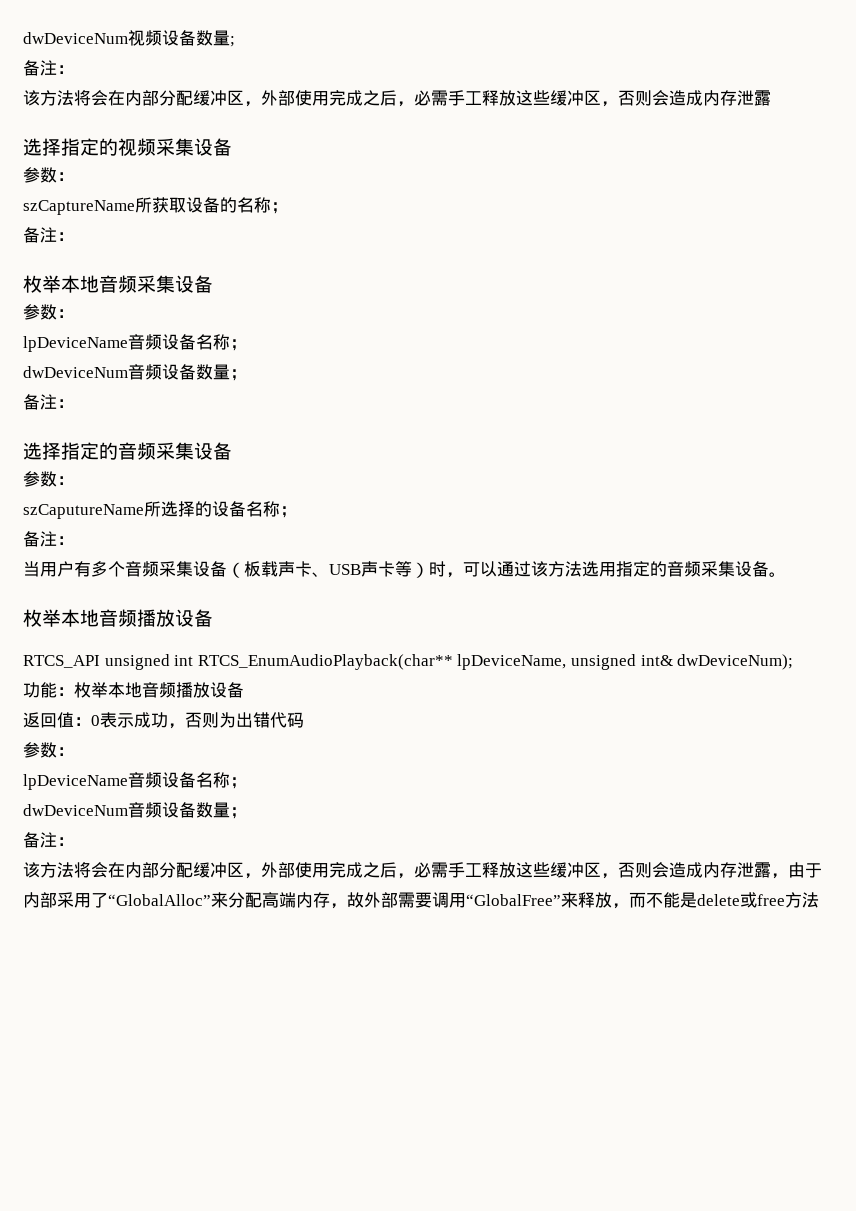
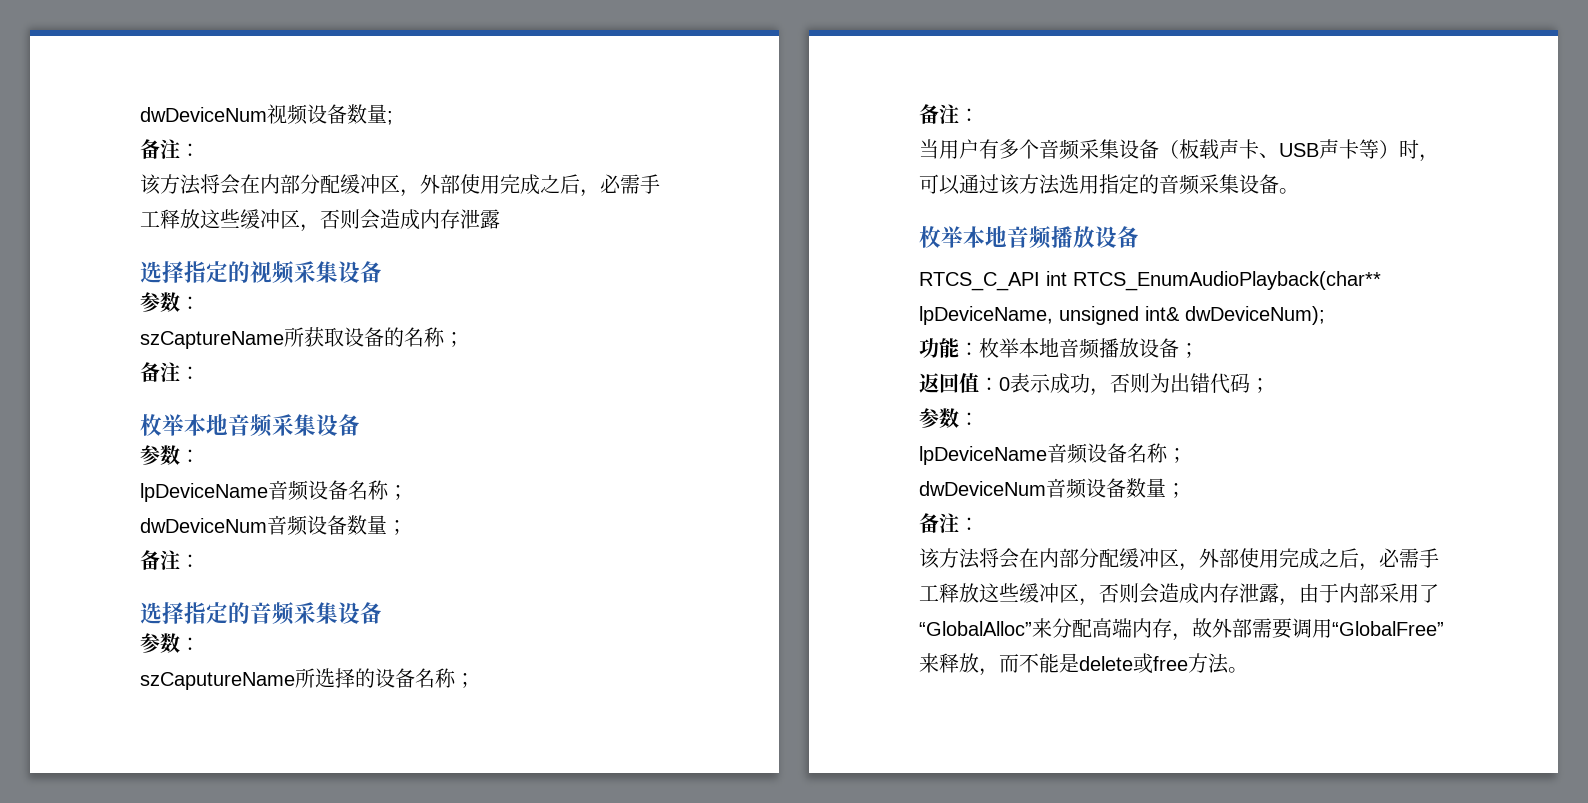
- RTCS_API unsigned int RTCS_EnumAudioPlayback(char** lpDeviceName, unsigned int& dwDeviceNum);
+ RTCS_C_API int RTCS_EnumAudioPlayback(char** lpDeviceName, unsigned int& dwDeviceNum);
- 功能：枚举本地音频播放设备
+ 功能：枚举本地音频播放设备；
- 返回值：0表示成功，否则为出错代码
+ 返回值：0表示成功，否则为出错代码；
- 该方法将会在内部分配缓冲区，外部使用完成之后，必需手工释放这些缓冲区，否则会造成内存泄露，由于内部采用了“GlobalAlloc”来分配高端内存，故外部需要调用“GlobalFree”来释放，而不能是delete或free方法
+ 该方法将会在内部分配缓冲区，外部使用完成之后，必需手工释放这些缓冲区，否则会造成内存泄露，由于内部采用了“GlobalAlloc”来分配高端内存，故外部需要调用“GlobalFree”来释放，而不能是delete或free方法。

